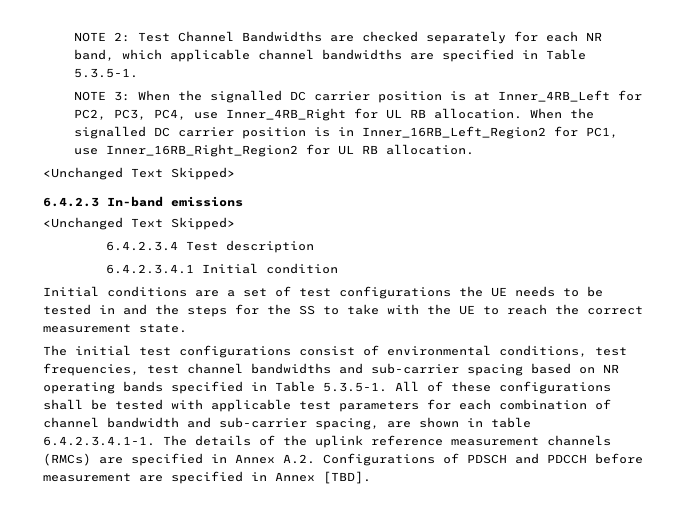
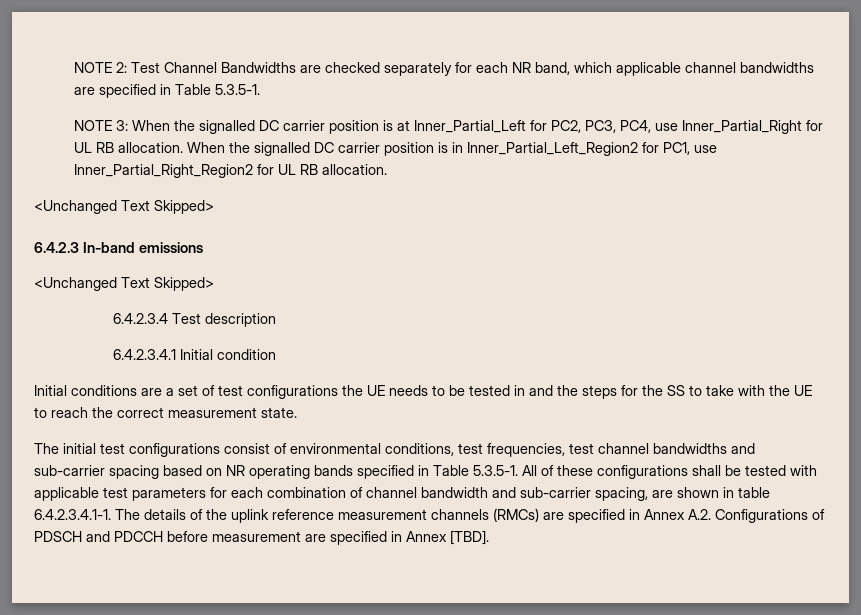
- NOTE 3: When the signalled DC carrier position is at Inner_4RB_Left for PC2, PC3, PC4, use Inner_4RB_Right for UL RB allocation.
+ NOTE 3: When the signalled DC carrier position is at Inner_Partial_Left for PC2, PC3, PC4, use Inner_Partial_Right for UL RB allocation.
- When the signalled DC carrier position is in Inner_16RB_Left_Region2 for PC1, use Inner_16RB_Right_Region2 for UL RB allocation.
+ When the signalled DC carrier position is in Inner_Partial_Left_Region2 for PC1, use Inner_Partial_Right_Region2 for UL RB allocation.

